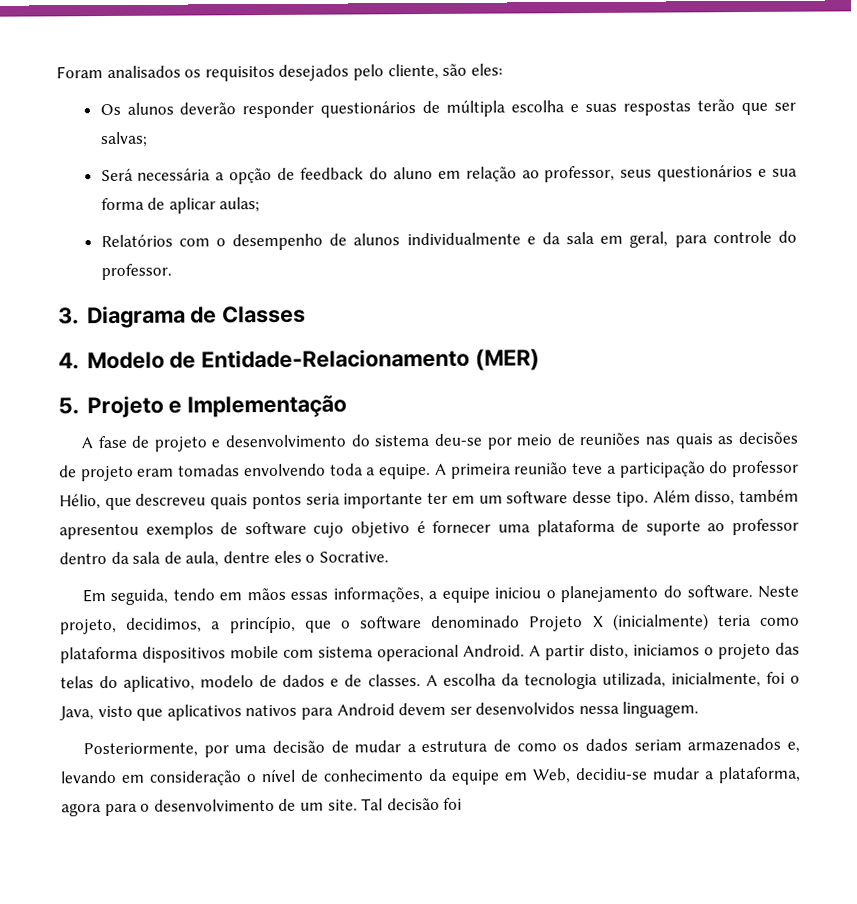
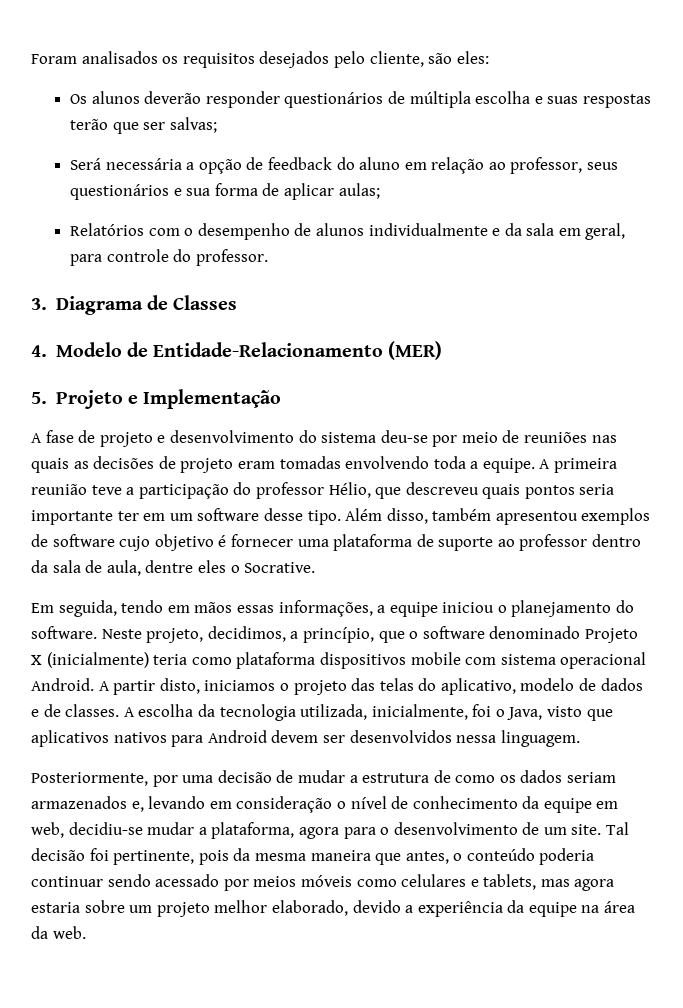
- Posteriormente, por uma decisão de mudar a estrutura de como os dados seriam armazenados e, levando em consideração o nível de conhecimento da equipe em Web, decidiu-se mudar a plataforma, agora para o desenvolvimento de um site.
+ Posteriormente, por uma decisão de mudar a estrutura de como os dados seriam armazenados e, levando em consideração o nível de conhecimento da equipe em web, decidiu-se mudar a plataforma, agora para o desenvolvimento de um site.
- Tal decisão foi
+ Tal decisão foi pertinente, pois da mesma maneira que antes, o conteúdo poderia continuar sendo acessado por meios móveis como celulares e tablets, mas agora estaria sobre um projeto melhor elaborado, devido a experiência da equipe na área da web.

